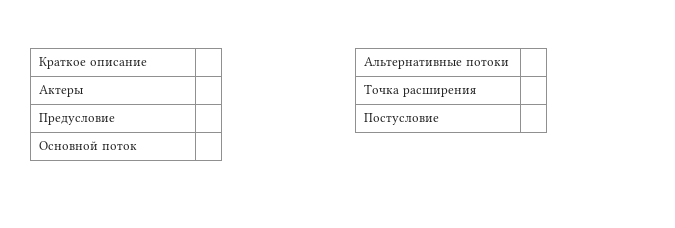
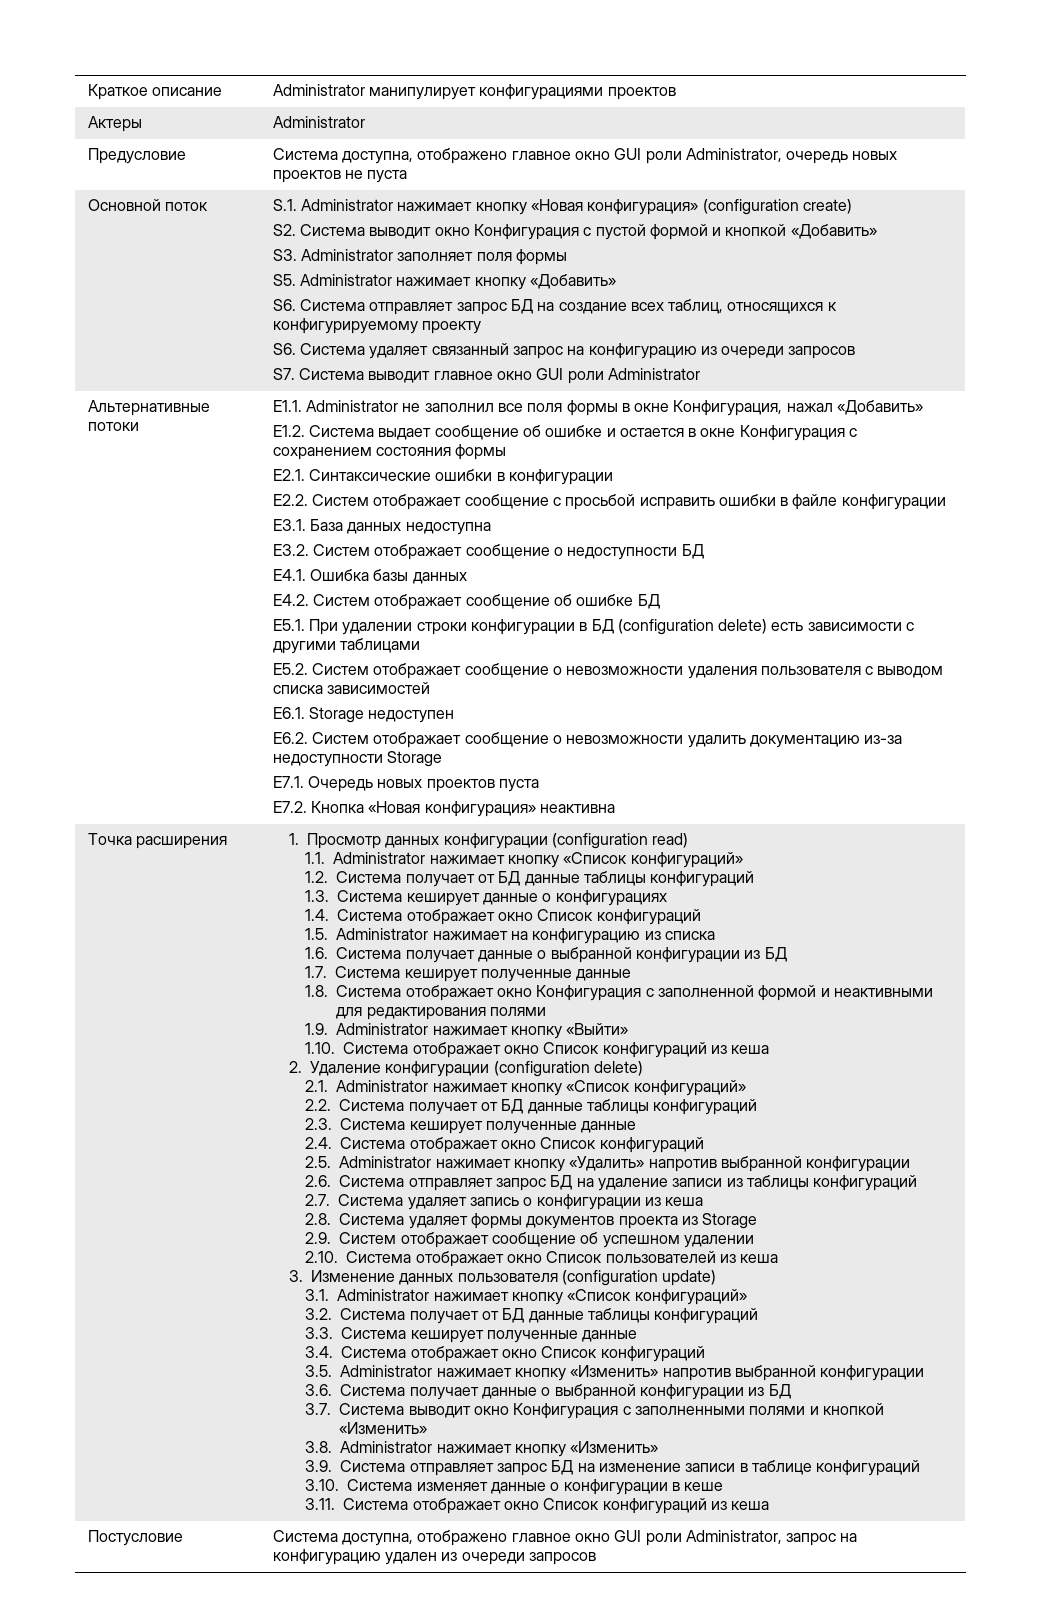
- Краткое описание |
+ Краткое описание | Administrator манипулирует конфигурациями проектов
- Актеры |
+ Актеры | Administrator
- Предусловие |
- Основной поток |
- Альтернативные потоки |
- Точка расширения |
- Постусловие |
+ Предусловие | Система доступна, отображено главное окно GUI роли Administrator, очередь новых проектов не пуста
+ Основной поток | S.1. Administrator нажимает кнопку «Новая конфигурация» (configuration create)
+ S2. Система выводит окно Конфигурация с пустой формой и кнопкой «Добавить»
+ S3. Administrator заполняет поля формы
+ S5. Administrator нажимает кнопку «Добавить»
+ S6. Система отправляет запрос БД на создание всех таблиц, относящихся к конфигурируемому проекту
+ S6. Система удаляет связанный запрос на конфигурацию из очереди запросов
+ S7. Система выводит главное окно GUI роли Administrator
+ Альтернативные потоки | Е1.1. Administrator не заполнил все поля формы в окне Конфигурация, нажал «Добавить»
+ Е1.2. Система выдает сообщение об ошибке и остается в окне Конфигурация с сохранением состояния формы
+ E2.1. Синтаксические ошибки в конфигурации
+ E2.2. Систем отображает сообщение с просьбой исправить ошибки в файле конфигурации
+ E3.1. База данных недоступна
+ E3.2. Систем отображает сообщение о недоступности БД
+ E4.1. Ошибка базы данных
+ E4.2. Систем отображает сообщение об ошибке БД
+ E5.1. При удалении строки конфигурации в БД (configuration delete) есть зависимости с другими таблицами
+ E5.2. Систем отображает сообщение о невозможности удаления пользователя с выводом списка зависимостей
+ E6.1. Storage недоступен
+ E6.2. Систем отображает сообщение о невозможности удалить документацию из-за недоступности Storage
+ E7.1. Очередь новых проектов пуста
+ E7.2. Кнопка «Новая конфигурация» неактивна
+ Точка расширения | 1. Просмотр данных конфигурации (configuration read)
+ 1.1. Administrator нажимает кнопку «Список конфигураций»
+ 1.2. Система получает от БД данные таблицы конфигураций
+ 1.3. Система кеширует данные о конфигурациях
+ 1.4. Система отображает окно Список конфигураций
+ 1.5. Administrator нажимает на конфигурацию из списка
+ 1.6. Система получает данные о выбранной конфигурации из БД
+ 1.7. Система кеширует полученные данные
+ 1.8. Система отображает окно Конфигурация с заполненной формой и неактивными для редактирования полями
+ 1.9. Administrator нажимает кнопку «Выйти»
+ 1.10. Система отображает окно Список конфигураций из кеша
+ 2. Удаление конфигурации (configuration delete)
+ 2.1. Administrator нажимает кнопку «Список конфигураций»
+ 2.2. Система получает от БД данные таблицы конфигураций
+ 2.3. Система кеширует полученные данные
+ 2.4. Система отображает окно Список конфигураций
+ 2.5. Administrator нажимает кнопку «Удалить» напротив выбранной конфигурации
+ 2.6. Система отправляет запрос БД на удаление записи из таблицы конфигураций
+ 2.7. Система удаляет запись о конфигурации из кеша
+ 2.8. Система удаляет формы документов проекта из Storage
+ 2.9. Систем отображает сообщение об успешном удалении
+ 2.10. Система отображает окно Список пользователей из кеша
+ 3. Изменение данных пользователя (configuration update)
+ 3.1. Administrator нажимает кнопку «Список конфигураций»
+ 3.2. Система получает от БД данные таблицы конфигураций
+ 3.3. Система кеширует полученные данные
+ 3.4. Система отображает окно Список конфигураций
+ 3.5. Administrator нажимает кнопку «Изменить» напротив выбранной конфигурации
+ 3.6. Система получает данные о выбранной конфигурации из БД
+ 3.7. Система выводит окно Конфигурация с заполненными полями и кнопкой «Изменить»
+ 3.8. Administrator нажимает кнопку «Изменить»
+ 3.9. Система отправляет запрос БД на изменение записи в таблице конфигураций
+ 3.10. Система изменяет данные о конфигурации в кеше
+ 3.11. Система отображает окно Список конфигураций из кеша
+ Постусловие | Система доступна, отображено главное окно GUI роли Administrator, запрос на конфигурацию удален из очереди запросов

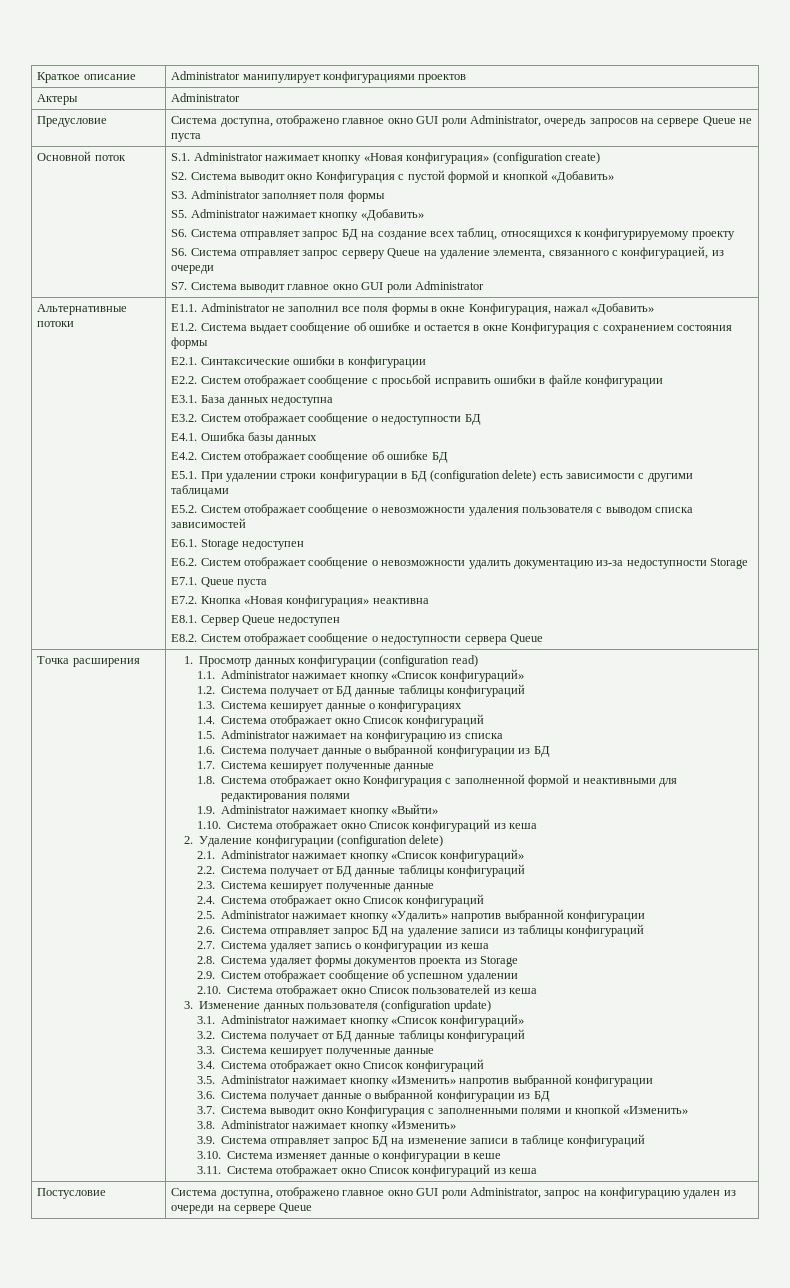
- Предусловие | Система доступна, отображено главное окно GUI роли Administrator, очередь новых проектов не пуста
+ Предусловие | Система доступна, отображено главное окно GUI роли Administrator, очередь запросов на сервере Queue не пуста
- S6. Система удаляет связанный запрос на конфигурацию из очереди запросов
+ S6. Система отправляет запрос серверу Queue на удаление элемента, связанного с конфигурацией, из очереди
- E7.1. Очередь новых проектов пуста
+ E7.1. Queue пуста
+ E8.1. Сервер Queue недоступен
+ E8.2. Систем отображает сообщение о недоступности сервера Queue
- Постусловие | Система доступна, отображено главное окно GUI роли Administrator, запрос на конфигурацию удален из очереди запросов
+ Постусловие | Система доступна, отображено главное окно GUI роли Administrator, запрос на конфигурацию удален из очереди на сервере Queue

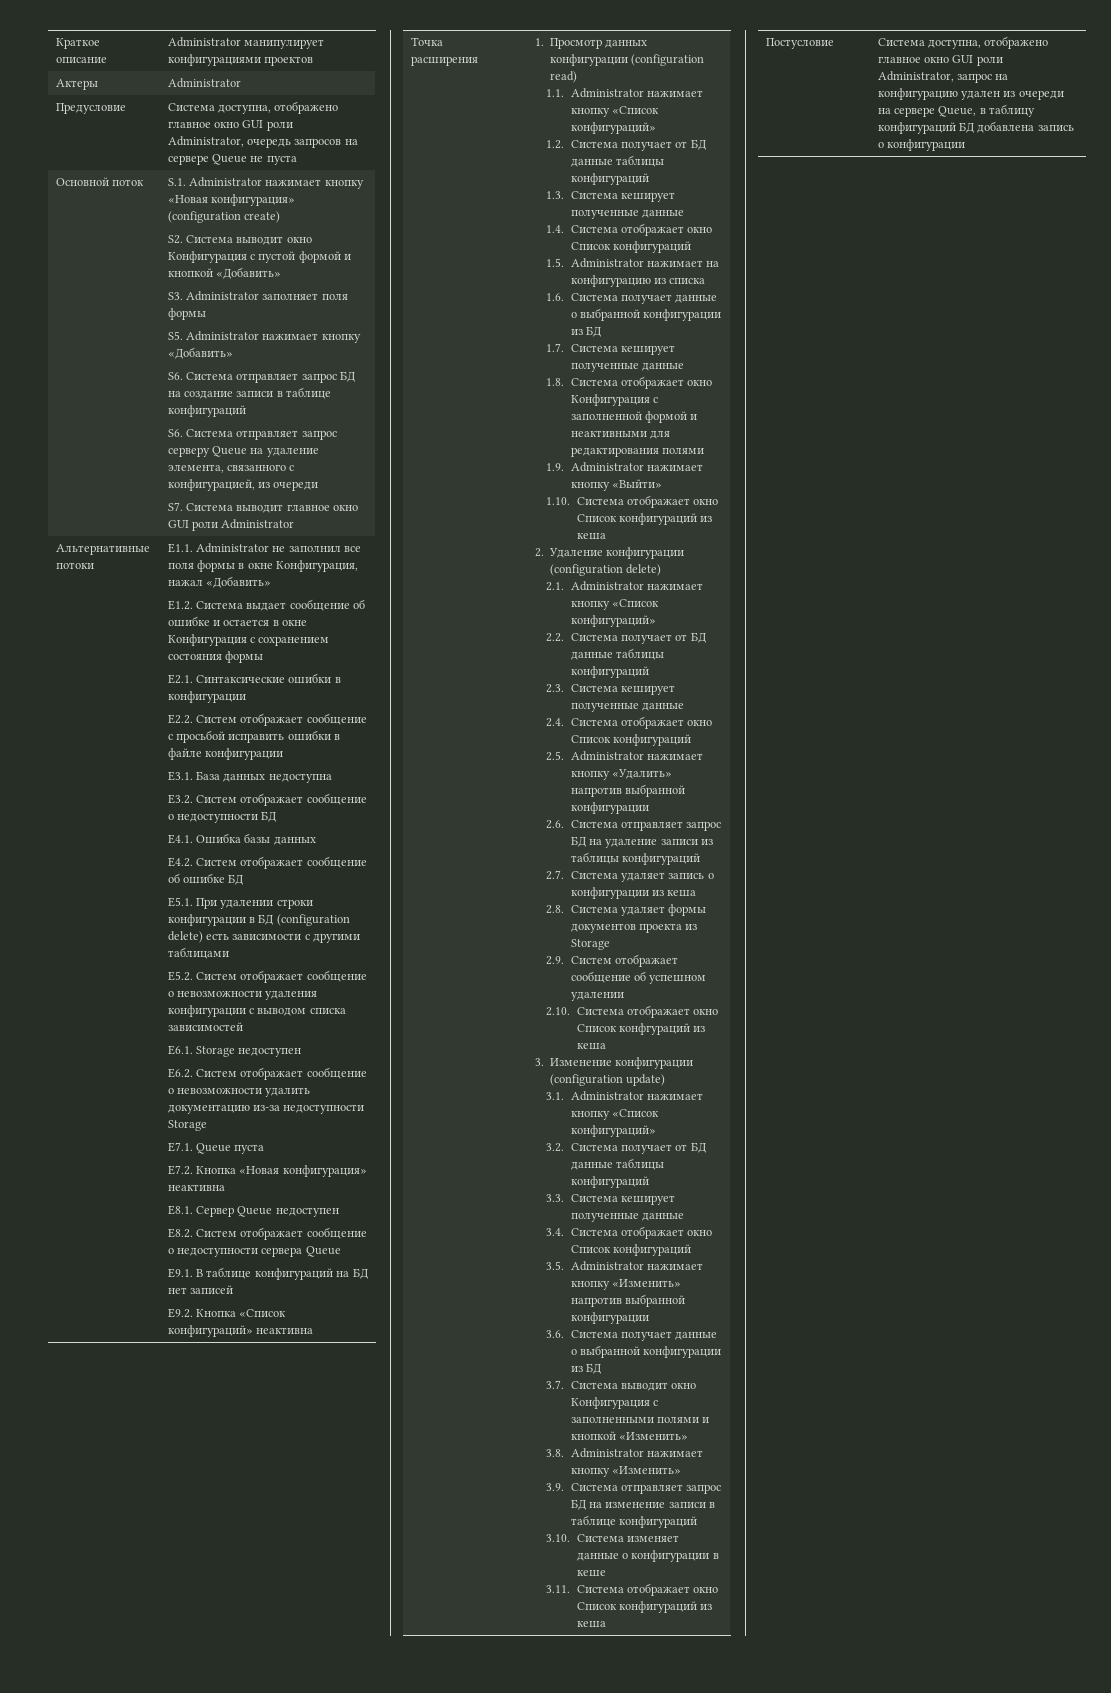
- S6. Система отправляет запрос БД на создание всех таблиц, относящихся к конфигурируемому проекту
+ S6. Система отправляет запрос БД на создание записи в таблице конфигураций
- E5.2. Систем отображает сообщение о невозможности удаления пользователя с выводом списка зависимостей
+ E5.2. Систем отображает сообщение о невозможности удаления конфигурации с выводом списка зависимостей
+ E9.1. В таблице конфигураций на БД нет записей
+ E9.2. Кнопка «Список конфигураций» неактивна
- 1.3. Система кеширует данные о конфигурациях
+ 1.3. Система кеширует полученные данные
- 2.10. Система отображает окно Список пользователей из кеша
+ 2.10. Система отображает окно Список конфгураций из кеша
- 3. Изменение данных пользователя (configuration update)
+ 3. Изменение конфигурации (configuration update)
- Постусловие | Система доступна, отображено главное окно GUI роли Administrator, запрос на конфигурацию удален из очереди на сервере Queue
+ Постусловие | Система доступна, отображено главное окно GUI роли Administrator, запрос на конфигурацию удален из очереди на сервере Queue, в таблицу конфигураций БД добавлена запись о конфигурации

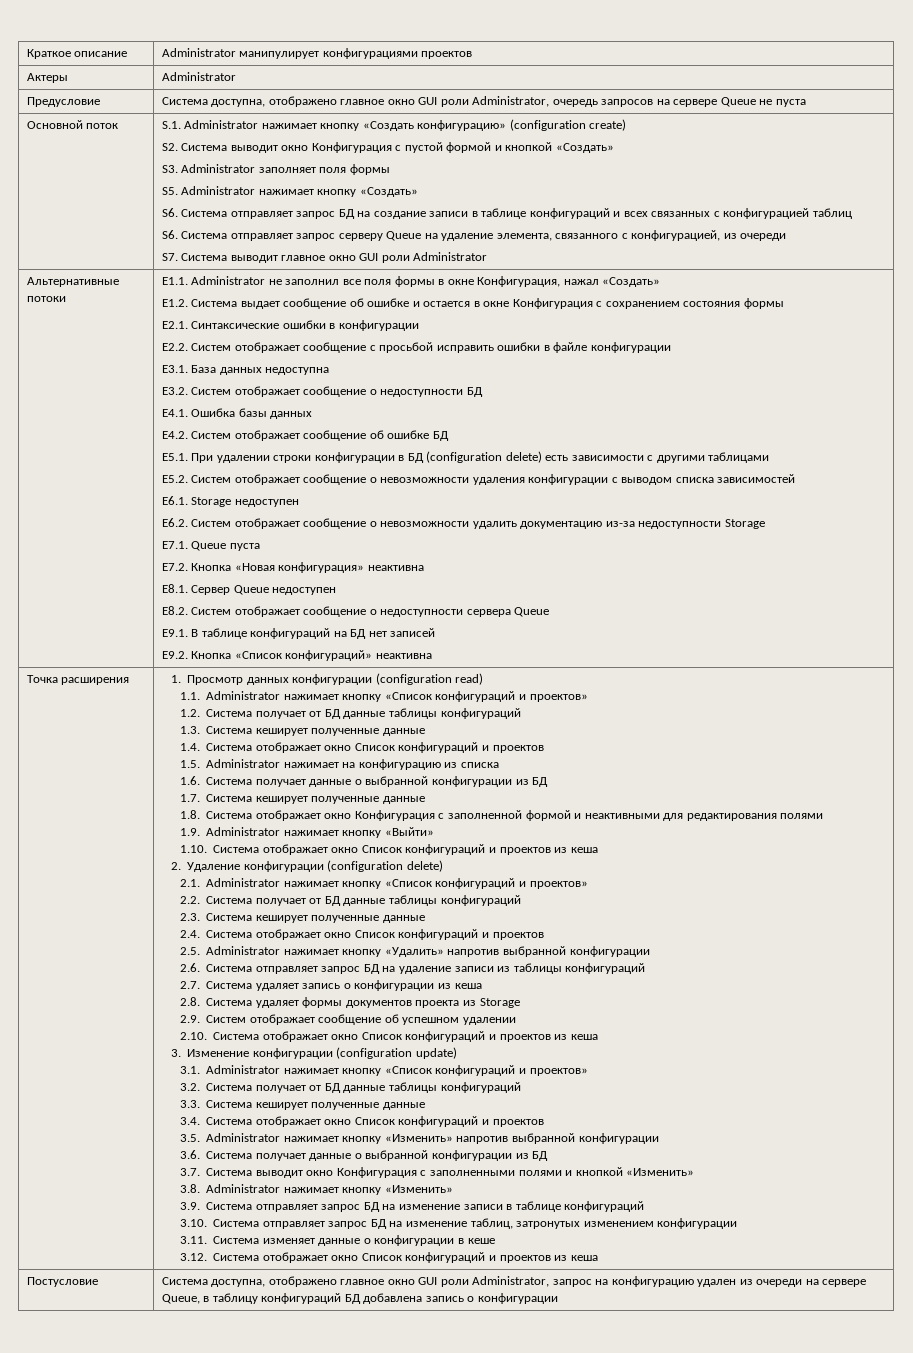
- S.1. Administrator нажимает кнопку «Новая конфигурация» (configuration create)
+ S.1. Administrator нажимает кнопку «Создать конфигурацию» (configuration create)
- S2. Система выводит окно Конфигурация с пустой формой и кнопкой «Добавить»
+ S2. Система выводит окно Конфигурация с пустой формой и кнопкой «Создать»
- S5. Administrator нажимает кнопку «Добавить»
+ S5. Administrator нажимает кнопку «Создать»
- S6. Система отправляет запрос БД на создание записи в таблице конфигураций
+ S6. Система отправляет запрос БД на создание записи в таблице конфигураций и всех связанных с конфигурацией таблиц
- Е1.1. Administrator не заполнил все поля формы в окне Конфигурация, нажал «Добавить»
+ Е1.1. Administrator не заполнил все поля формы в окне Конфигурация, нажал «Создать»
- 1.1. Administrator нажимает кнопку «Список конфигураций»
+ 1.1. Administrator нажимает кнопку «Список конфигураций и проектов»
- 1.4. Система отображает окно Список конфигураций
+ 1.4. Система отображает окно Список конфигураций и проектов
- 1.10. Система отображает окно Список конфигураций из кеша
+ 1.10. Система отображает окно Список конфигураций и проектов из кеша
- 2.1. Administrator нажимает кнопку «Список конфигураций»
+ 2.1. Administrator нажимает кнопку «Список конфигураций и проектов»
- 2.4. Система отображает окно Список конфигураций
+ 2.4. Система отображает окно Список конфигураций и проектов
- 2.10. Система отображает окно Список конфгураций из кеша
+ 2.10. Система отображает окно Список конфигураций и проектов из кеша
- 3.1. Administrator нажимает кнопку «Список конфигураций»
+ 3.1. Administrator нажимает кнопку «Список конфигураций и проектов»
- 3.4. Система отображает окно Список конфигураций
+ 3.4. Система отображает окно Список конфигураций и проектов
- 3.10. Система изменяет данные о конфигурации в кеше
+ 3.10. Система отправляет запрос БД на изменение таблиц, затронутых изменением конфигурации
+ 3.11. Система изменяет данные о конфигурации в кеше
- 3.11. Система отображает окно Список конфигураций из кеша
+ 3.12. Система отображает окно Список конфигураций и проектов из кеша

